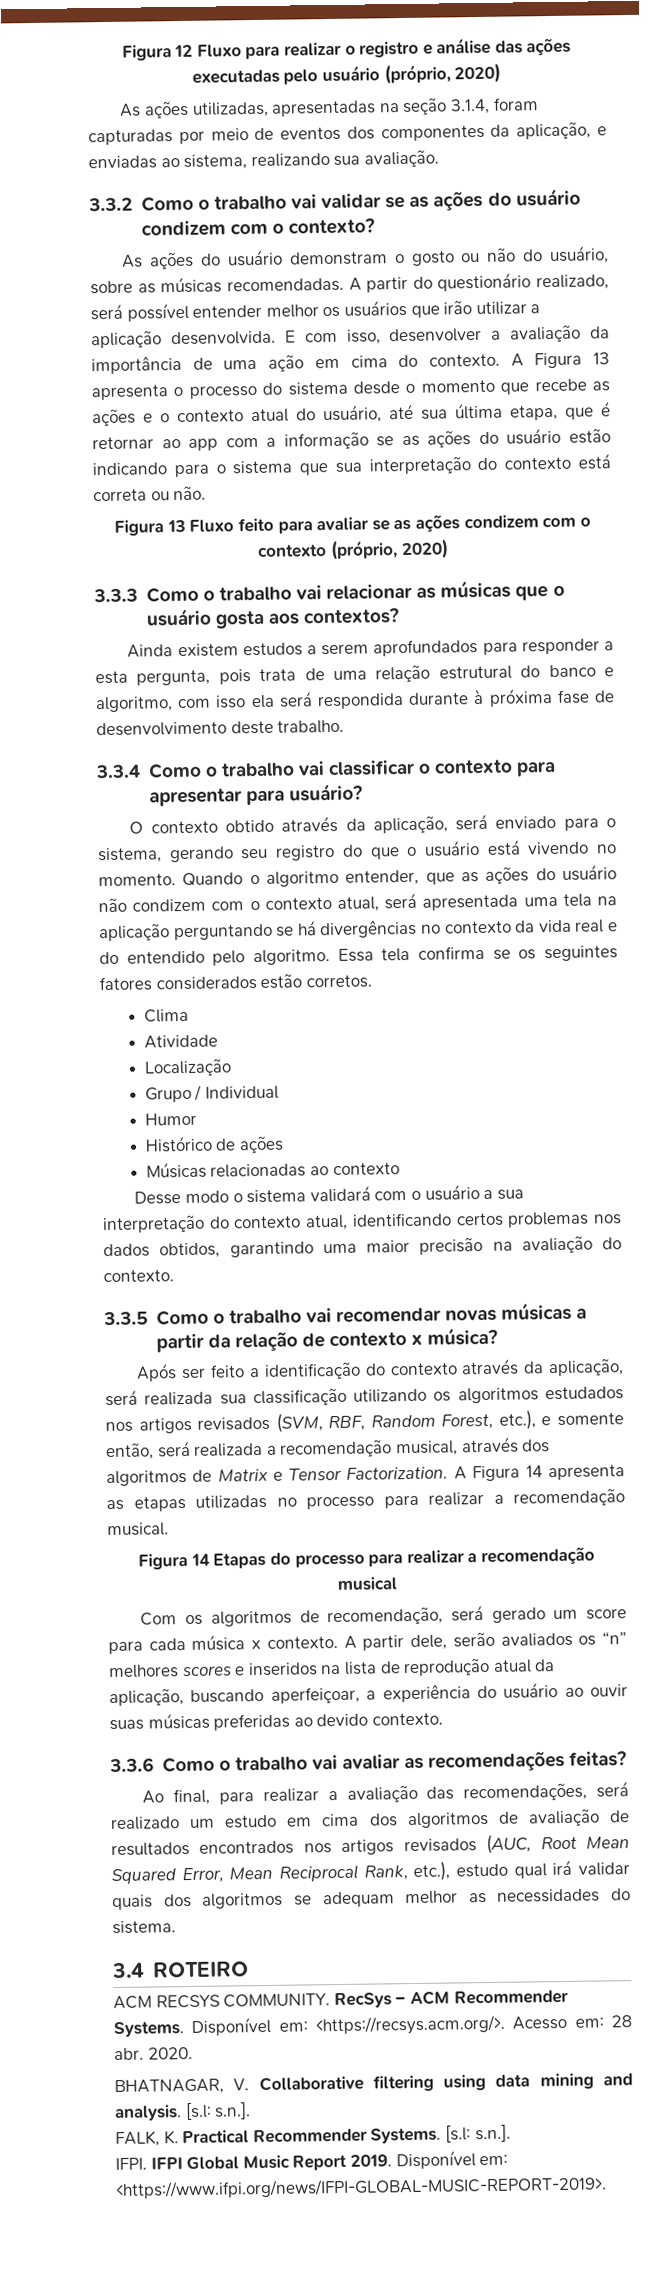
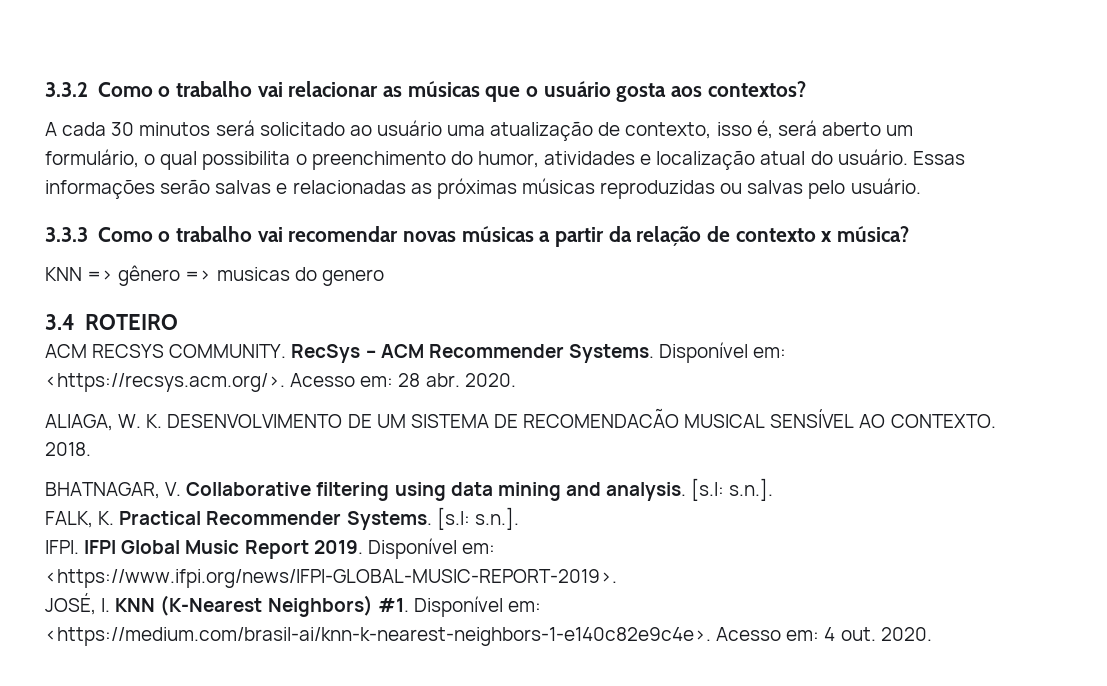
- Figura 12 Fluxo para realizar o registro e análise das ações executadas pelo usuário (próprio, 2020)
- As ações utilizadas, apresentadas na seção 3.1.4, foram capturadas por meio de eventos dos componentes da aplicação, e enviadas ao sistema, realizando sua avaliação.
- 3.3.2 Como o trabalho vai validar se as ações do usuário condizem com o contexto?
- As ações do usuário demonstram o gosto ou não do usuário, sobre as músicas recomendadas. A partir do questionário realizado, será possível entender melhor os usuários que irão utilizar a aplicação desenvolvida. E com isso, desenvolver a avaliação da importância de uma ação em cima do contexto. A Figura 13 apresenta o processo do sistema desde o momento que recebe as ações e o contexto atual do usuário, até sua última etapa, que é retornar ao app com a informação se as ações do usuário estão indicando para o sistema que sua interpretação do contexto está correta ou não.
- Figura 13 Fluxo feito para avaliar se as ações condizem com o contexto (próprio, 2020)
- 3.3.3 Como o trabalho vai relacionar as músicas que o usuário gosta aos contextos?
+ 3.3.2 Como o trabalho vai relacionar as músicas que o usuário gosta aos contextos?
- Ainda existem estudos a serem aprofundados para responder a esta pergunta, pois trata de uma relação estrutural do banco e algoritmo, com isso ela será respondida durante à próxima fase de desenvolvimento deste trabalho.
- 3.3.4 Como o trabalho vai classificar o contexto para apresentar para usuário?
- O contexto obtido através da aplicação, será enviado para o sistema, gerando seu registro do que o usuário está vivendo no momento. Quando o algoritmo entender, que as ações do usuário não condizem com o contexto atual, será apresentada uma tela na aplicação perguntando se há divergências no contexto da vida real e do entendido pelo algoritmo. Essa tela confirma se os seguintes fatores considerados estão corretos.
- Clima
- Atividade
- Localização
- Grupo / Individual
- Humor
- Histórico de ações
- Músicas relacionadas ao contexto
- Desse modo o sistema validará com o usuário a sua interpretação do contexto atual, identificando certos problemas nos dados obtidos, garantindo uma maior precisão na avaliação do contexto.
- 3.3.5 Como o trabalho vai recomendar novas músicas a partir da relação de contexto x música?
+ A cada 30 minutos será solicitado ao usuário uma atualização de contexto, isso é, será aberto um formulário, o qual possibilita o preenchimento do humor, atividades e localização atual do usuário. Essas informações serão salvas e relacionadas as próximas músicas reproduzidas ou salvas pelo usuário.
+ 3.3.3 Como o trabalho vai recomendar novas músicas a partir da relação de contexto x música?
- Após ser feito a identificação do contexto através da aplicação, será realizada sua classificação utilizando os algoritmos estudados nos artigos revisados (SVM, RBF, Random Forest, etc.), e somente então, será realizada a recomendação musical, através dos algoritmos de Matrix e Tensor Factorization. A Figura 14 apresenta as etapas utilizadas no processo para realizar a recomendação musical.
- Figura 14 Etapas do processo para realizar a recomendação musical
- Com os algoritmos de recomendação, será gerado um score para cada música x contexto. A partir dele, serão avaliados os “n” melhores scores e inseridos na lista de reprodução atual da aplicação, buscando aperfeiçoar, a experiência do usuário ao ouvir suas músicas preferidas ao devido contexto.
- 3.3.6 Como o trabalho vai avaliar as recomendações feitas?
- Ao final, para realizar a avaliação das recomendações, será realizado um estudo em cima dos algoritmos de avaliação de resultados encontrados nos artigos revisados (AUC, Root Mean Squared Error, Mean Reciprocal Rank, etc.), estudo qual irá validar quais dos algoritmos se adequam melhor as necessidades do sistema.
+ KNN => gênero => musicas do genero
+ ALIAGA, W. K. DESENVOLVIMENTO DE UM SISTEMA DE RECOMENDACÃO MUSICAL SENSÍVEL AO CONTEXTO. 2018.
+ JOSÉ, I. KNN (K-Nearest Neighbors) #1. Disponível em: <https://medium.com/brasil-ai/knn-k-nearest-neighbors-1-e140c82e9c4e>. Acesso em: 4 out. 2020.

